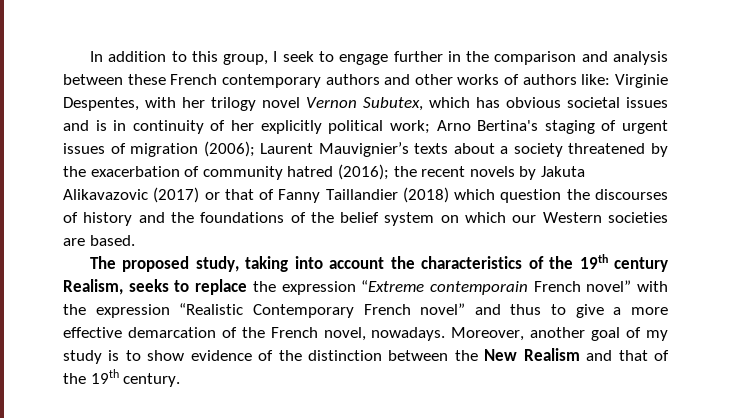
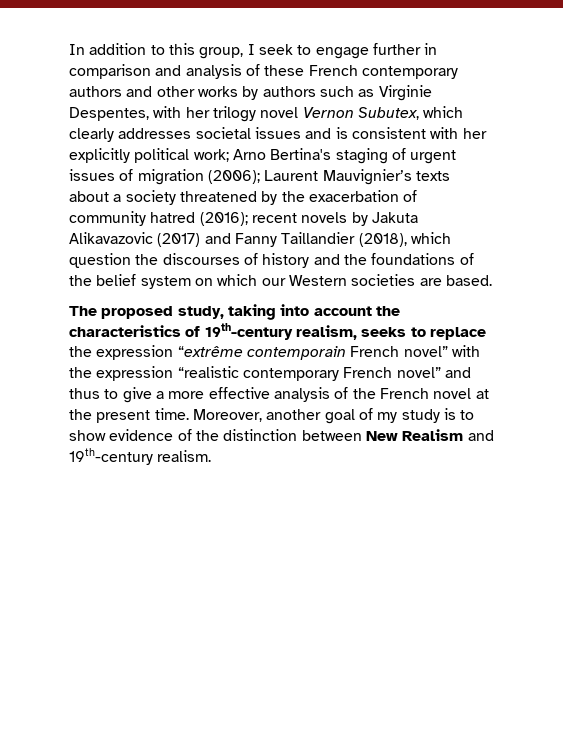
- In addition to this group, I seek to engage further in the comparison and analysis between these French contemporary authors and other works of authors like: Virginie Despentes, with her trilogy novel Vernon Subutex, which has obvious societal issues and is in continuity of her explicitly political work;
+ In addition to this group, I seek to engage further in comparison and analysis of these French contemporary authors and other works by authors such as Virginie Despentes, with her trilogy novel Vernon Subutex, which clearly addresses societal issues and is consistent with her explicitly political work;
- the recent novels by Jakuta Alikavazovic (2017) or that of Fanny Taillandier (2018) which question the discourses of history and the foundations of the belief system on which our Western societies are based.
+ recent novels by Jakuta Alikavazovic (2017) and Fanny Taillandier (2018), which question the discourses of history and the foundations of the belief system on which our Western societies are based.
- The proposed study, taking into account the characteristics of the 19th century Realism, seeks to replace the expression “Extreme contemporain French novel” with the expression “Realistic Contemporary French novel” and thus to give a more effective demarcation of the French novel, nowadays.
+ The proposed study, taking into account the characteristics of 19th-century realism, seeks to replace the expression “extrême contemporain French novel” with the expression “realistic contemporary French novel” and thus to give a more effective analysis of the French novel at the present time.
- Moreover, another goal of my study is to show evidence of the distinction between the New Realism and that of the 19th century.
+ Moreover, another goal of my study is to show evidence of the distinction between New Realism and 19th-century realism.

